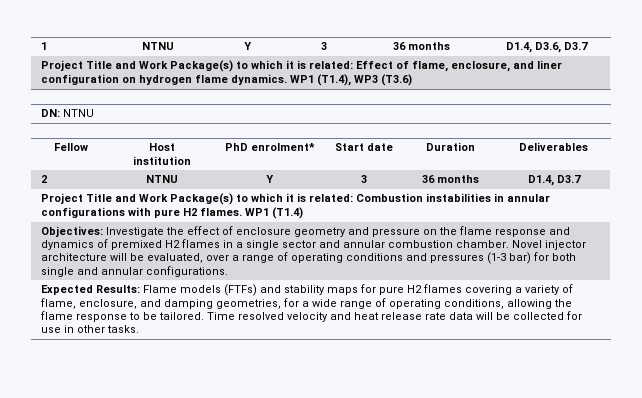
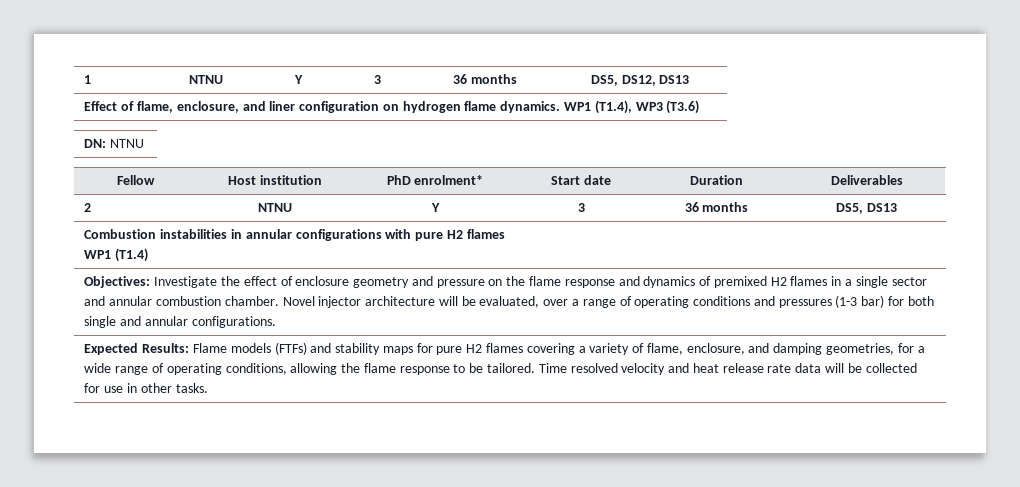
- 1 | NTNU | Y | 3 | 36 months | D1.4, D3.6, D3.7
- Project Title and Work Package(s) to which it is related: Effect of flame, enclosure, and liner configuration on hydrogen flame dynamics. WP1 (T1.4), WP3 (T3.6)
+ 1 | NTNU | Y | 3 | 36 months | DS5, DS12, DS13
+ Effect of flame, enclosure, and liner configuration on hydrogen flame dynamics. WP1 (T1.4), WP3 (T3.6)
- 2 | NTNU | Y | 3 | 36 months | D1.4, D3.7
- Project Title and Work Package(s) to which it is related: Combustion instabilities in annular configurations with pure H2 flames. WP1 (T1.4)
+ 2 | NTNU | Y | 3 | 36 months | DS5, DS13
+ Combustion instabilities in annular configurations with pure H2 flames
+ WP1 (T1.4)

